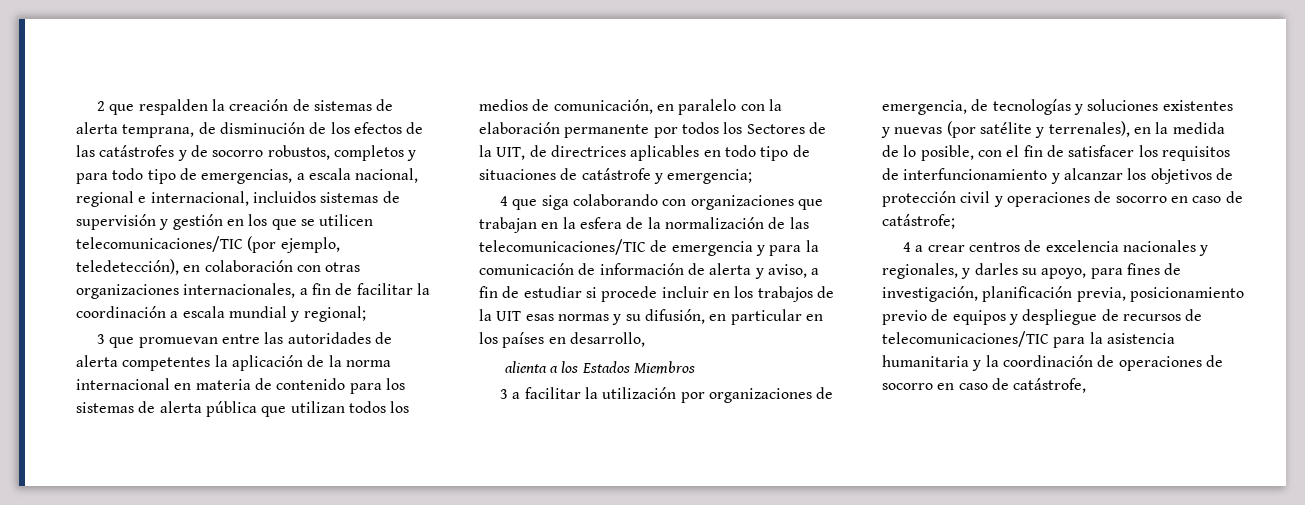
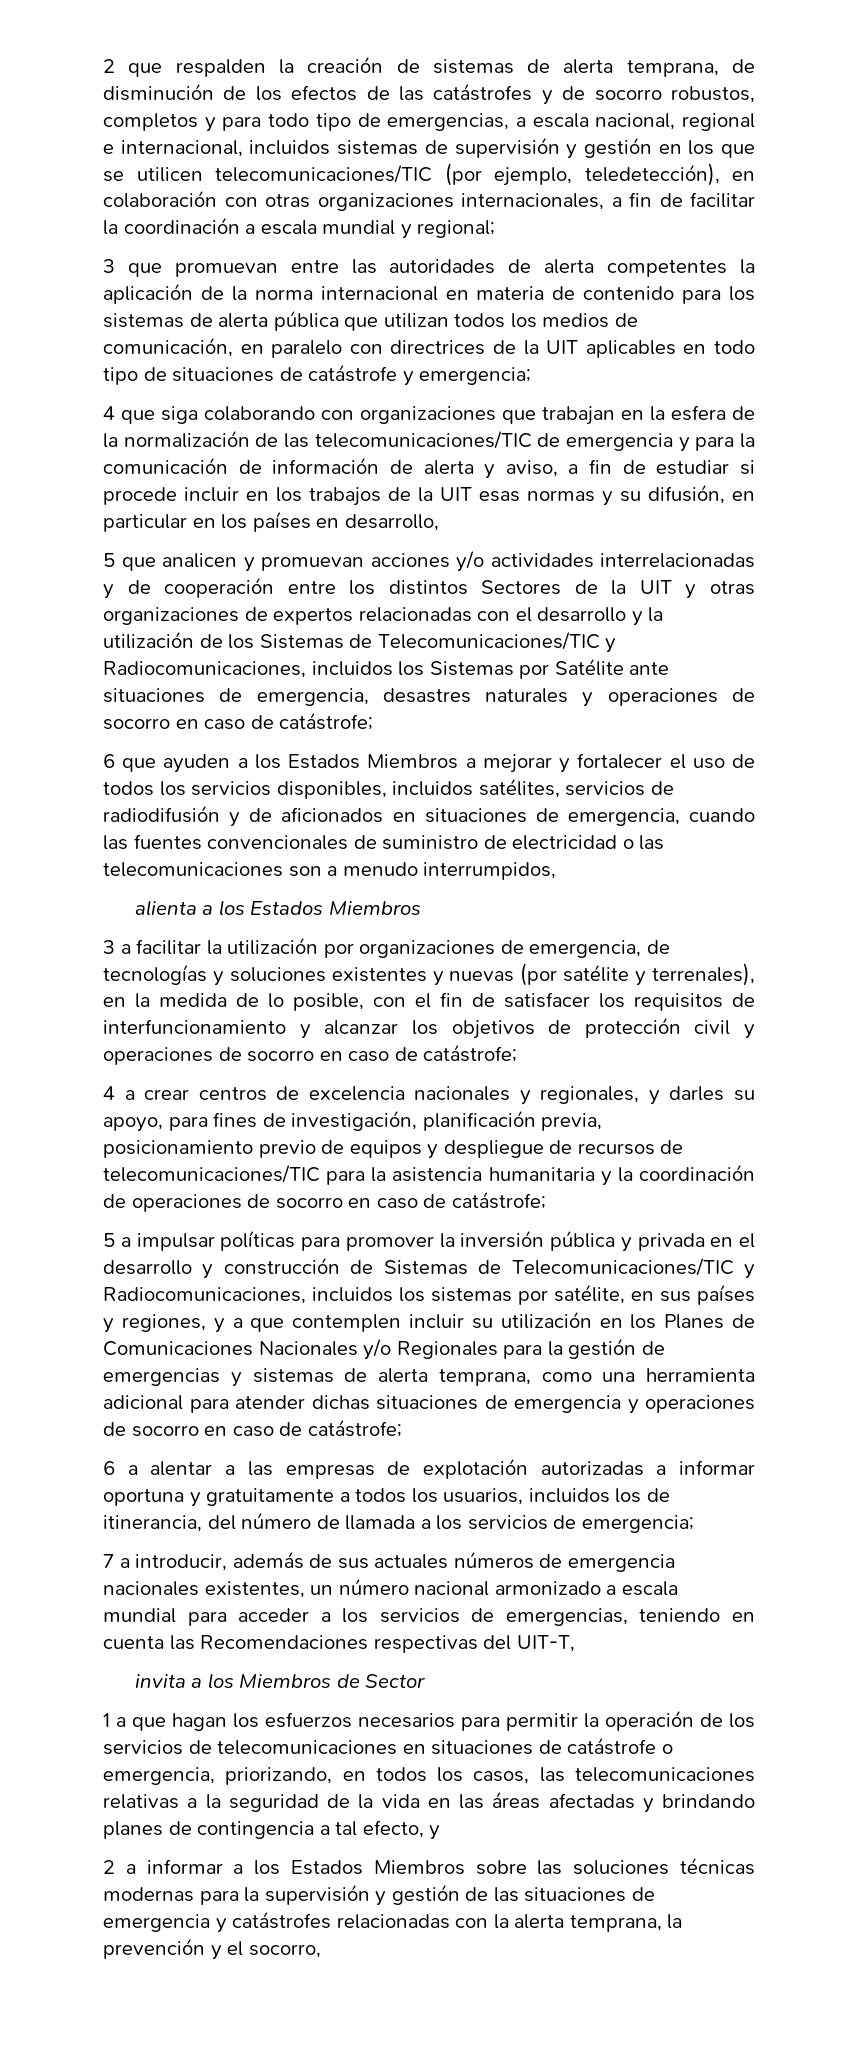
- 3 que promuevan entre las autoridades de alerta competentes la aplicación de la norma internacional en materia de contenido para los sistemas de alerta pública que utilizan todos los medios de comunicación, en paralelo con la elaboración permanente por todos los Sectores de la UIT, de directrices aplicables en todo tipo de situaciones de catástrofe y emergencia;
+ 3 que promuevan entre las autoridades de alerta competentes la aplicación de la norma internacional en materia de contenido para los sistemas de alerta pública que utilizan todos los medios de comunicación, en paralelo con directrices de la UIT aplicables en todo tipo de situaciones de catástrofe y emergencia;
+ 5 que analicen y promuevan acciones y/o actividades interrelacionadas y de cooperación entre los distintos Sectores de la UIT y otras organizaciones de expertos relacionadas con el desarrollo y la utilización de los Sistemas de Telecomunicaciones/TIC y Radiocomunicaciones, incluidos los Sistemas por Satélite ante situaciones de emergencia, desastres naturales y operaciones de socorro en caso de catástrofe;
+ 6 que ayuden a los Estados Miembros a mejorar y fortalecer el uso de todos los servicios disponibles, incluidos satélites, servicios de radiodifusión y de aficionados en situaciones de emergencia, cuando las fuentes convencionales de suministro de electricidad o las telecomunicaciones son a menudo interrumpidos,
- 4 a crear centros de excelencia nacionales y regionales, y darles su apoyo, para fines de investigación, planificación previa, posicionamiento previo de equipos y despliegue de recursos de telecomunicaciones/TIC para la asistencia humanitaria y la coordinación de operaciones de socorro en caso de catástrofe,
+ 4 a crear centros de excelencia nacionales y regionales, y darles su apoyo, para fines de investigación, planificación previa, posicionamiento previo de equipos y despliegue de recursos de telecomunicaciones/TIC para la asistencia humanitaria y la coordinación de operaciones de socorro en caso de catástrofe;
+ 5 a impulsar políticas para promover la inversión pública y privada en el desarrollo y construcción de Sistemas de Telecomunicaciones/TIC y Radiocomunicaciones, incluidos los sistemas por satélite, en sus países y regiones, y a que contemplen incluir su utilización en los Planes de Comunicaciones Nacionales y/o Regionales para la gestión de emergencias y sistemas de alerta temprana, como una herramienta adicional para atender dichas situaciones de emergencia y operaciones de socorro en caso de catástrofe;
+ 6 a alentar a las empresas de explotación autorizadas a informar oportuna y gratuitamente a todos los usuarios, incluidos los de itinerancia, del número de llamada a los servicios de emergencia;
+ 7 a introducir, además de sus actuales números de emergencia nacionales existentes, un número nacional armonizado a escala mundial para acceder a los servicios de emergencias, teniendo en cuenta las Recomendaciones respectivas del UIT-T,
+ invita a los Miembros de Sector
+ 1 a que hagan los esfuerzos necesarios para permitir la operación de los servicios de telecomunicaciones en situaciones de catástrofe o emergencia, priorizando, en todos los casos, las telecomunicaciones relativas a la seguridad de la vida en las áreas afectadas y brindando planes de contingencia a tal efecto, y
+ 2 a informar a los Estados Miembros sobre las soluciones técnicas modernas para la supervisión y gestión de las situaciones de emergencia y catástrofes relacionadas con la alerta temprana, la prevención y el socorro,

